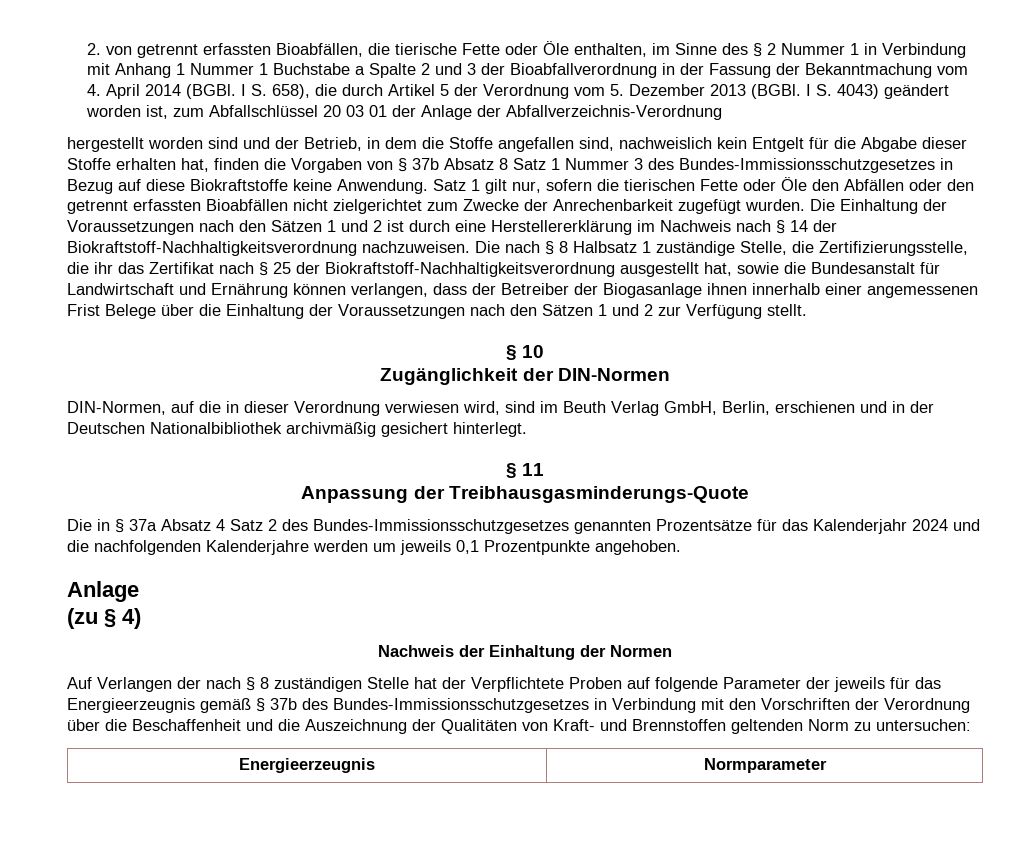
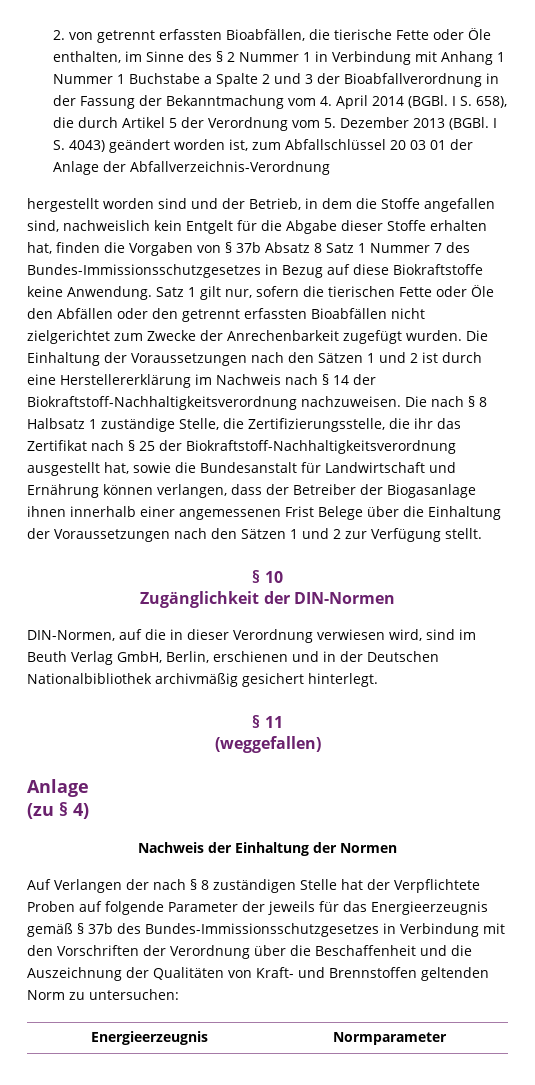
- hergestellt worden sind und der Betrieb, in dem die Stoffe angefallen sind, nachweislich kein Entgelt für die Abgabe dieser Stoffe erhalten hat, finden die Vorgaben von § 37b Absatz 8 Satz 1 Nummer 3 des Bundes-Immissionsschutzgesetzes in Bezug auf diese Biokraftstoffe keine Anwendung.
+ hergestellt worden sind und der Betrieb, in dem die Stoffe angefallen sind, nachweislich kein Entgelt für die Abgabe dieser Stoffe erhalten hat, finden die Vorgaben von § 37b Absatz 8 Satz 1 Nummer 7 des Bundes-Immissionsschutzgesetzes in Bezug auf diese Biokraftstoffe keine Anwendung.
- Anpassung der Treibhausgasminderungs-Quote
- Die in § 37a Absatz 4 Satz 2 des Bundes-Immissionsschutzgesetzes genannten Prozentsätze für das Kalenderjahr 2024 und die nachfolgenden Kalenderjahre werden um jeweils 0,1 Prozentpunkte angehoben.
+ (weggefallen)

